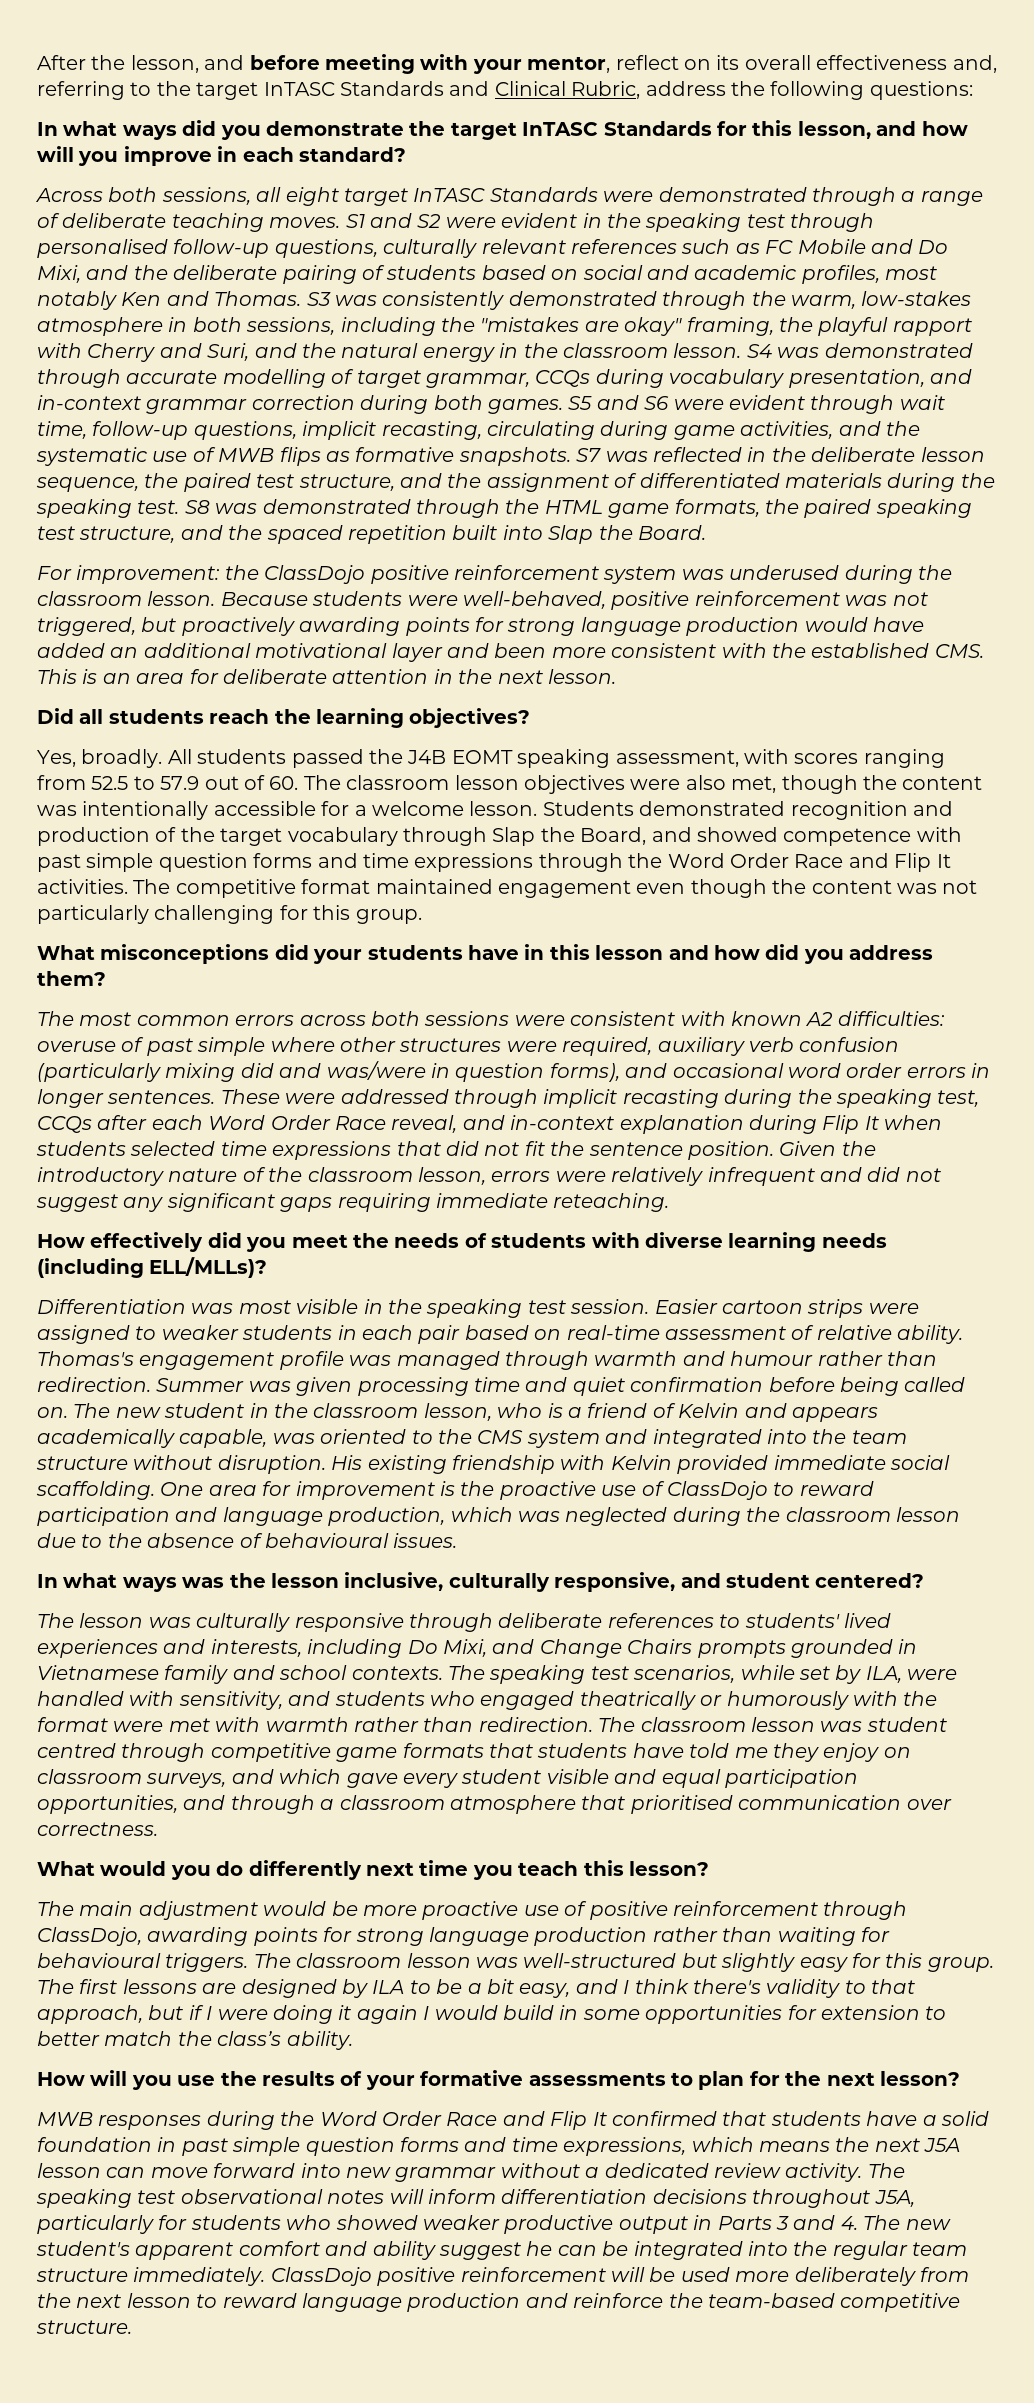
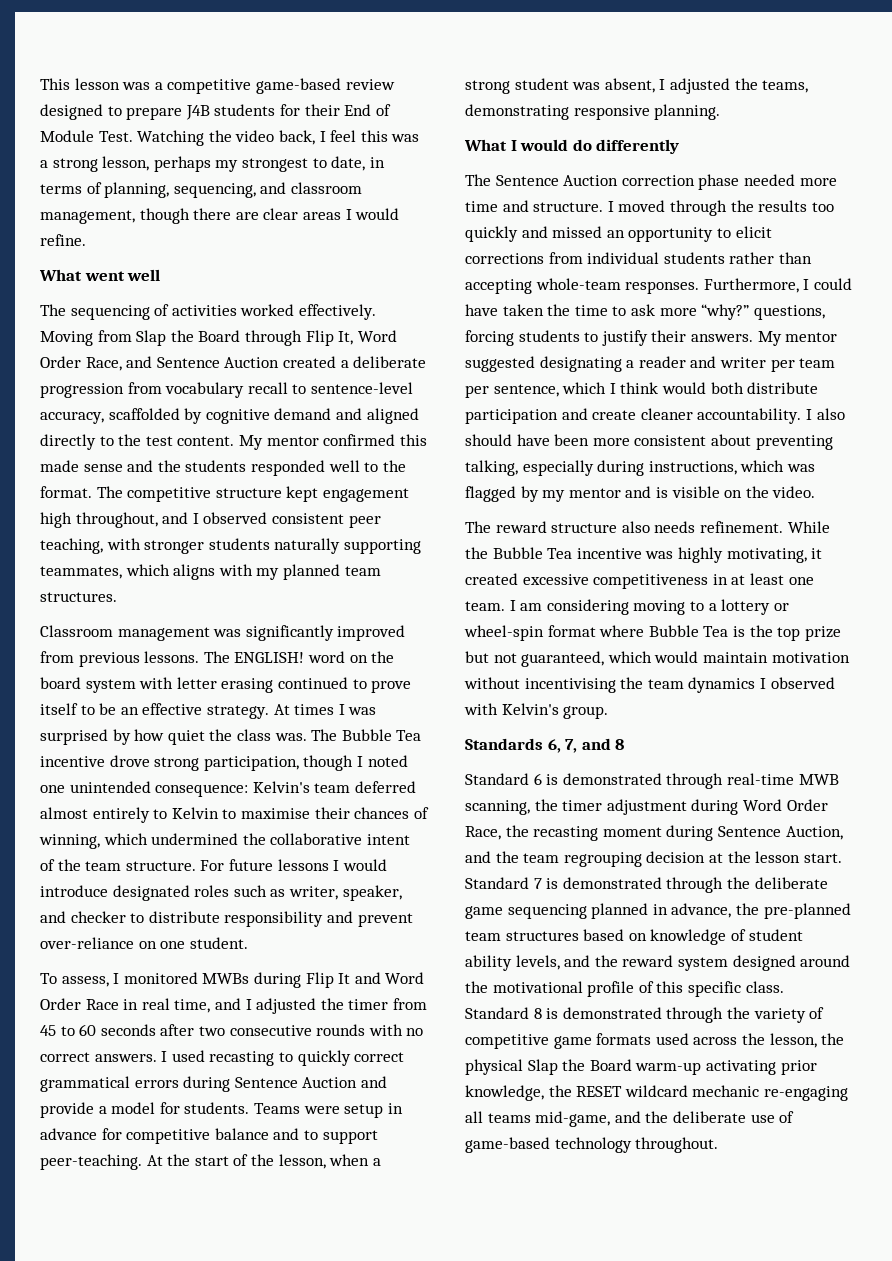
- After the lesson, and before meeting with your mentor, reflect on its overall effectiveness and, referring to the target InTASC Standards and Clinical Rubric, address the following questions:
- In what ways did you demonstrate the target InTASC Standards for this lesson, and how will you improve in each standard?
- Across both sessions, all eight target InTASC Standards were demonstrated through a range of deliberate teaching moves. S1 and S2 were evident in the speaking test through personalised follow-up questions, culturally relevant references such as FC Mobile and Do Mixi, and the deliberate pairing of students based on social and academic profiles, most notably Ken and Thomas. S3 was consistently demonstrated through the warm, low-stakes atmosphere in both sessions, including the "mistakes are okay" framing, the playful rapport with Cherry and Suri, and the natural energy in the classroom lesson. S4 was demonstrated through accurate modelling of target grammar, CCQs during vocabulary presentation, and in-context grammar correction during both games. S5 and S6 were evident through wait time, follow-up questions, implicit recasting, circulating during game activities, and the systematic use of MWB flips as formative snapshots. S7 was reflected in the deliberate lesson sequence, the paired test structure, and the assignment of differentiated materials during the speaking test. S8 was demonstrated through the HTML game formats, the paired speaking test structure, and the spaced repetition built into Slap the Board.
- For improvement: the ClassDojo positive reinforcement system was underused during the classroom lesson. Because students were well-behaved, positive reinforcement was not triggered, but proactively awarding points for strong language production would have added an additional motivational layer and been more consistent with the established CMS. This is an area for deliberate attention in the next lesson.
- Did all students reach the learning objectives?
- Yes, broadly. All students passed the J4B EOMT speaking assessment, with scores ranging from 52.5 to 57.9 out of 60. The classroom lesson objectives were also met, though the content was intentionally accessible for a welcome lesson. Students demonstrated recognition and production of the target vocabulary through Slap the Board, and showed competence with past simple question forms and time expressions through the Word Order Race and Flip It activities. The competitive format maintained engagement even though the content was not particularly challenging for this group.
- What misconceptions did your students have in this lesson and how did you address them?
- The most common errors across both sessions were consistent with known A2 difficulties: overuse of past simple where other structures were required, auxiliary verb confusion (particularly mixing did and was/were in question forms), and occasional word order errors in longer sentences. These were addressed through implicit recasting during the speaking test, CCQs after each Word Order Race reveal, and in-context explanation during Flip It when students selected time expressions that did not fit the sentence position. Given the introductory nature of the classroom lesson, errors were relatively infrequent and did not suggest any significant gaps requiring immediate reteaching.
- How effectively did you meet the needs of students with diverse learning needs (including ELL/MLLs)?
- Differentiation was most visible in the speaking test session. Easier cartoon strips were assigned to weaker students in each pair based on real-time assessment of relative ability. Thomas's engagement profile was managed through warmth and humour rather than redirection. Summer was given processing time and quiet confirmation before being called on. The new student in the classroom lesson, who is a friend of Kelvin and appears academically capable, was oriented to the CMS system and integrated into the team structure without disruption. His existing friendship with Kelvin provided immediate social scaffolding. One area for improvement is the proactive use of ClassDojo to reward participation and language production, which was neglected during the classroom lesson due to the absence of behavioural issues.
- In what ways was the lesson inclusive, culturally responsive, and student centered?
- The lesson was culturally responsive through deliberate references to students' lived experiences and interests, including Do Mixi, and Change Chairs prompts grounded in Vietnamese family and school contexts. The speaking test scenarios, while set by ILA, were handled with sensitivity, and students who engaged theatrically or humorously with the format were met with warmth rather than redirection. The classroom lesson was student centred through competitive game formats that students have told me they enjoy on classroom surveys, and which gave every student visible and equal participation opportunities, and through a classroom atmosphere that prioritised communication over correctness.
- What would you do differently next time you teach this lesson?
- The main adjustment would be more proactive use of positive reinforcement through ClassDojo, awarding points for strong language production rather than waiting for behavioural triggers. The classroom lesson was well-structured but slightly easy for this group. The first lessons are designed by ILA to be a bit easy, and I think there's validity to that approach, but if I were doing it again I would build in some opportunities for extension to better match the class’s ability.
- How will you use the results of your formative assessments to plan for the next lesson?
- MWB responses during the Word Order Race and Flip It confirmed that students have a solid foundation in past simple question forms and time expressions, which means the next J5A lesson can move forward into new grammar without a dedicated review activity. The speaking test observational notes will inform differentiation decisions throughout J5A, particularly for students who showed weaker productive output in Parts 3 and 4. The new student's apparent comfort and ability suggest he can be integrated into the regular team structure immediately. ClassDojo positive reinforcement will be used more deliberately from the next lesson to reward language production and reinforce the team-based competitive structure.
+ This lesson was a competitive game-based review designed to prepare J4B students for their End of Module Test. Watching the video back, I feel this was a strong lesson, perhaps my strongest to date, in terms of planning, sequencing, and classroom management, though there are clear areas I would refine.
+ What went well
+ The sequencing of activities worked effectively. Moving from Slap the Board through Flip It, Word Order Race, and Sentence Auction created a deliberate progression from vocabulary recall to sentence-level accuracy, scaffolded by cognitive demand and aligned directly to the test content. My mentor confirmed this made sense and the students responded well to the format. The competitive structure kept engagement high throughout, and I observed consistent peer teaching, with stronger students naturally supporting teammates, which aligns with my planned team structures.
+ Classroom management was significantly improved from previous lessons. The ENGLISH! word on the board system with letter erasing continued to prove itself to be an effective strategy. At times I was surprised by how quiet the class was. The Bubble Tea incentive drove strong participation, though I noted one unintended consequence: Kelvin's team deferred almost entirely to Kelvin to maximise their chances of winning, which undermined the collaborative intent of the team structure. For future lessons I would introduce designated roles such as writer, speaker, and checker to distribute responsibility and prevent over-reliance on one student.
+ To assess, I monitored MWBs during Flip It and Word Order Race in real time, and I adjusted the timer from 45 to 60 seconds after two consecutive rounds with no correct answers. I used recasting to quickly correct grammatical errors during Sentence Auction and provide a model for students. Teams were setup in advance for competitive balance and to support peer-teaching. At the start of the lesson, when a strong student was absent, I adjusted the teams, demonstrating responsive planning.
+ What I would do differently
+ The Sentence Auction correction phase needed more time and structure. I moved through the results too quickly and missed an opportunity to elicit corrections from individual students rather than accepting whole-team responses. Furthermore, I could have taken the time to ask more “why?” questions, forcing students to justify their answers. My mentor suggested designating a reader and writer per team per sentence, which I think would both distribute participation and create cleaner accountability. I also should have been more consistent about preventing talking, especially during instructions, which was flagged by my mentor and is visible on the video.
+ The reward structure also needs refinement. While the Bubble Tea incentive was highly motivating, it created excessive competitiveness in at least one team. I am considering moving to a lottery or wheel-spin format where Bubble Tea is the top prize but not guaranteed, which would maintain motivation without incentivising the team dynamics I observed with Kelvin's group.
+ Standards 6, 7, and 8
+ Standard 6 is demonstrated through real-time MWB scanning, the timer adjustment during Word Order Race, the recasting moment during Sentence Auction, and the team regrouping decision at the lesson start. Standard 7 is demonstrated through the deliberate game sequencing planned in advance, the pre-planned team structures based on knowledge of student ability levels, and the reward system designed around the motivational profile of this specific class. Standard 8 is demonstrated through the variety of competitive game formats used across the lesson, the physical Slap the Board warm-up activating prior knowledge, the RESET wildcard mechanic re-engaging all teams mid-game, and the deliberate use of game-based technology throughout.

